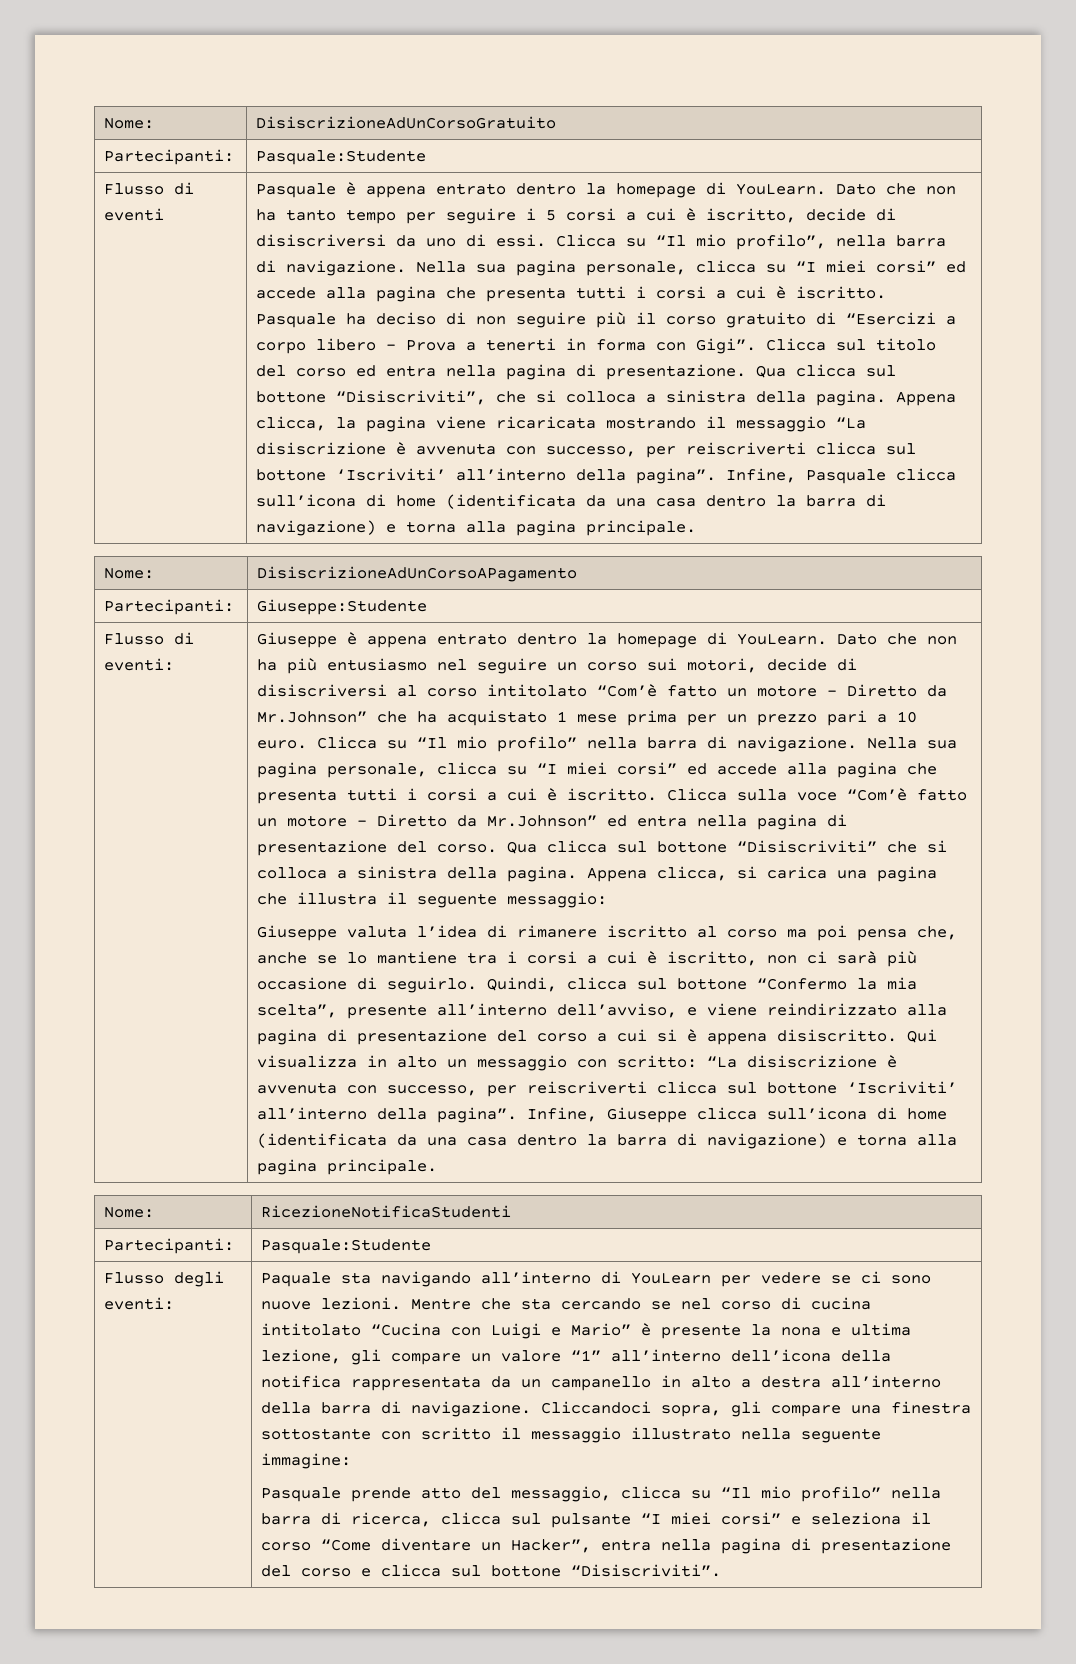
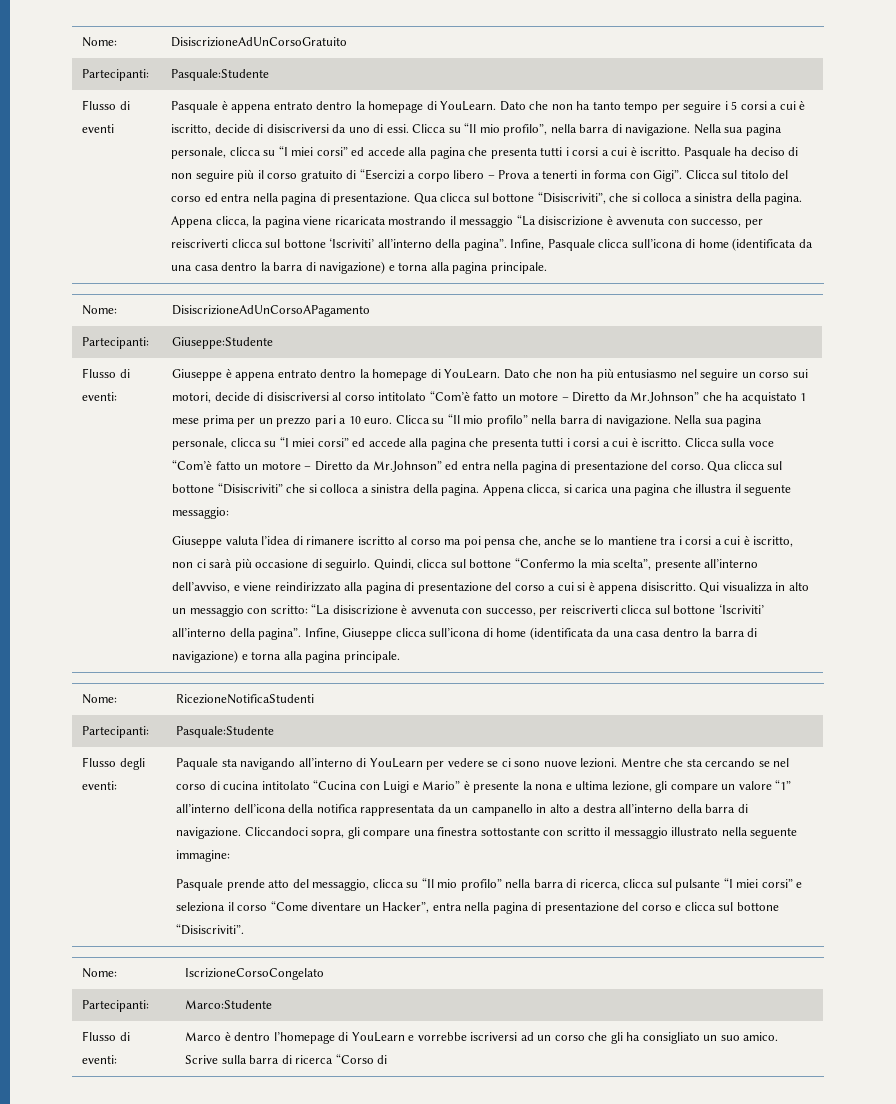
+ Nome: | IscrizioneCorsoCongelato
+ Partecipanti: | Marco:Studente
+ Flusso di eventi: | Marco è dentro l’homepage di YouLearn e vorrebbe iscriversi ad un corso che gli ha consigliato un suo amico. Scrive sulla barra di ricerca “Corso di

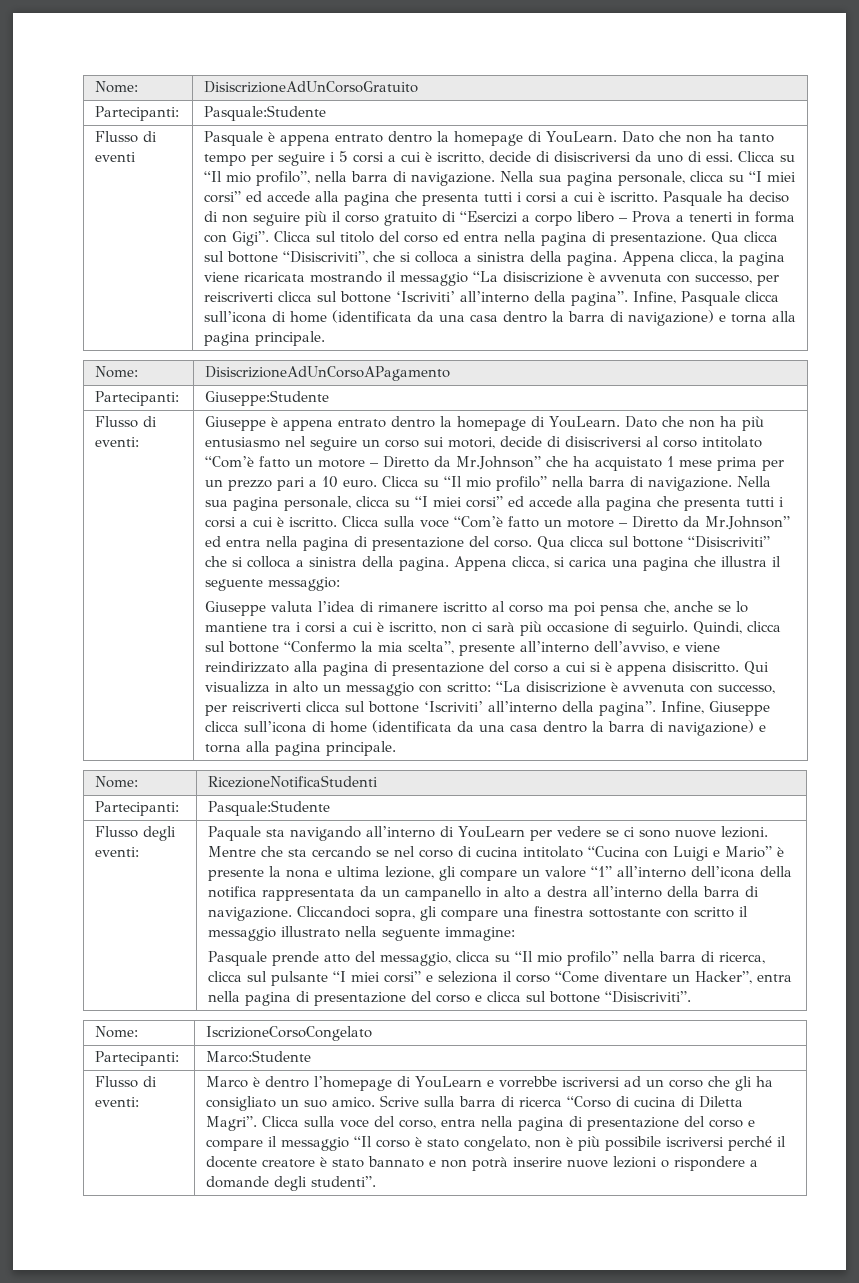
- Scrive sulla barra di ricerca “Corso di
+ Scrive sulla barra di ricerca “Corso di cucina di Diletta Magri”. Clicca sulla voce del corso, entra nella pagina di presentazione del corso e compare il messaggio “Il corso è stato congelato, non è più possibile iscriversi perché il docente creatore è stato bannato e non potrà inserire nuove lezioni o rispondere a domande degli studenti”.

